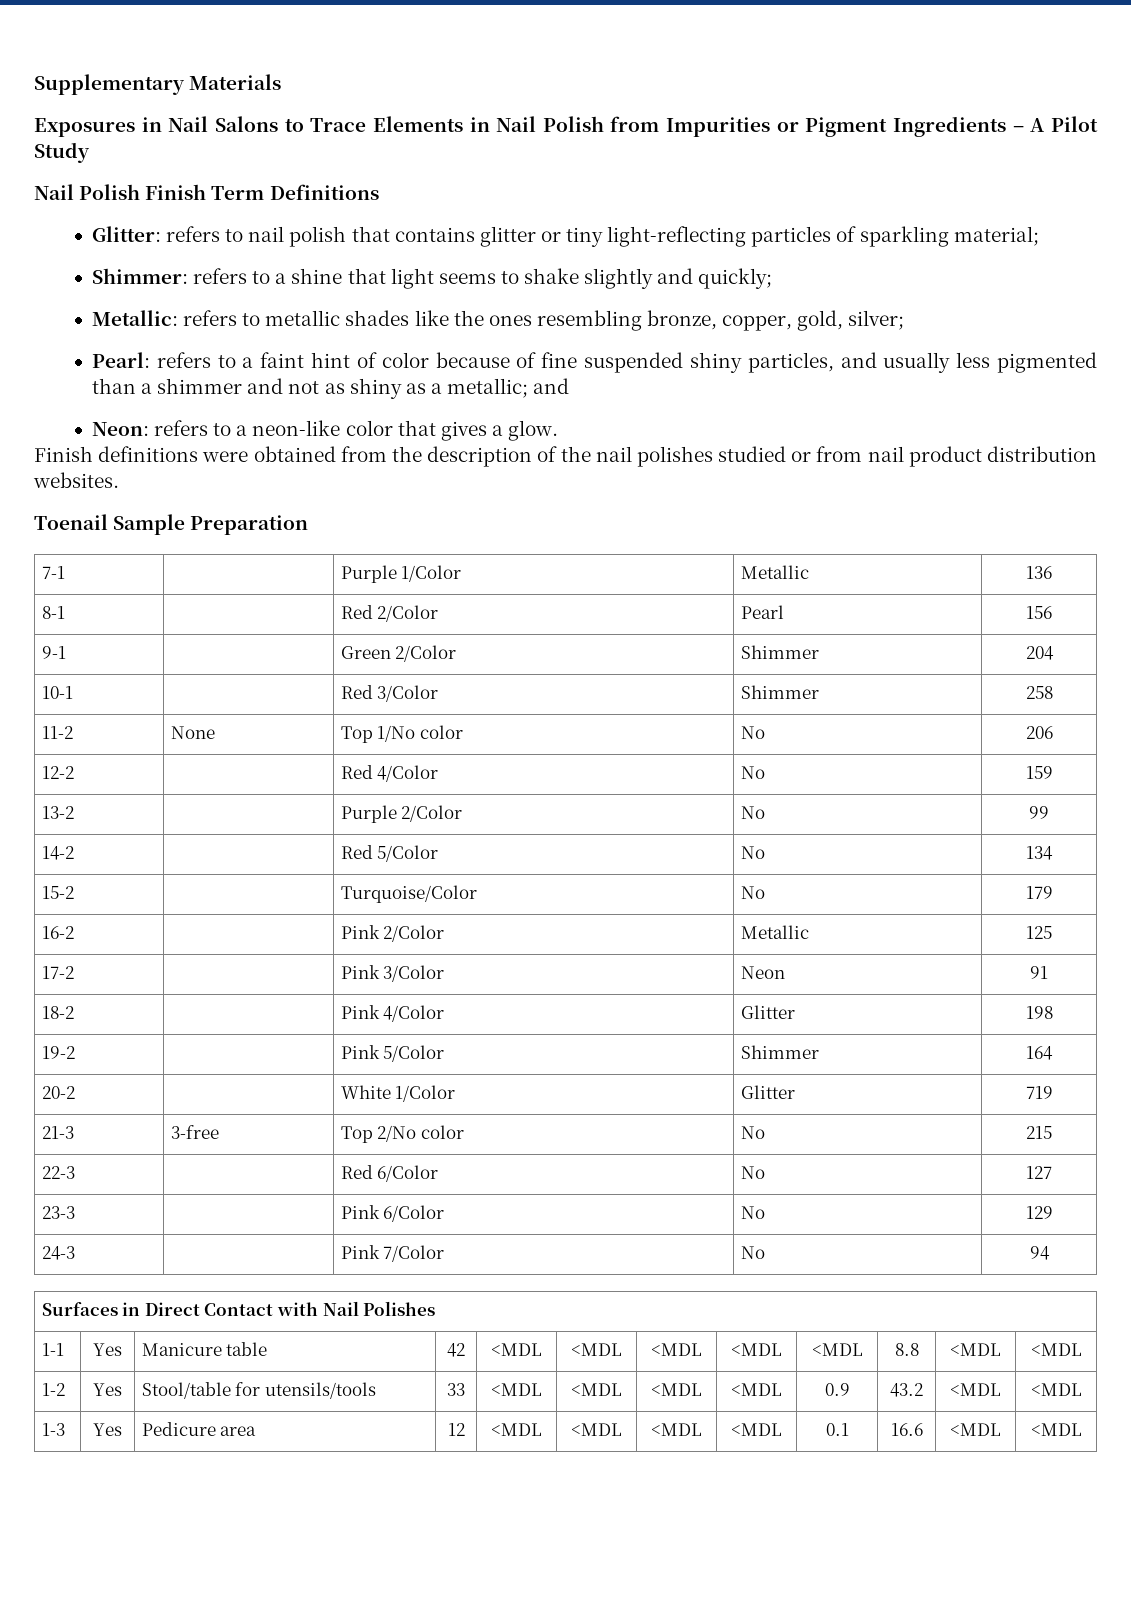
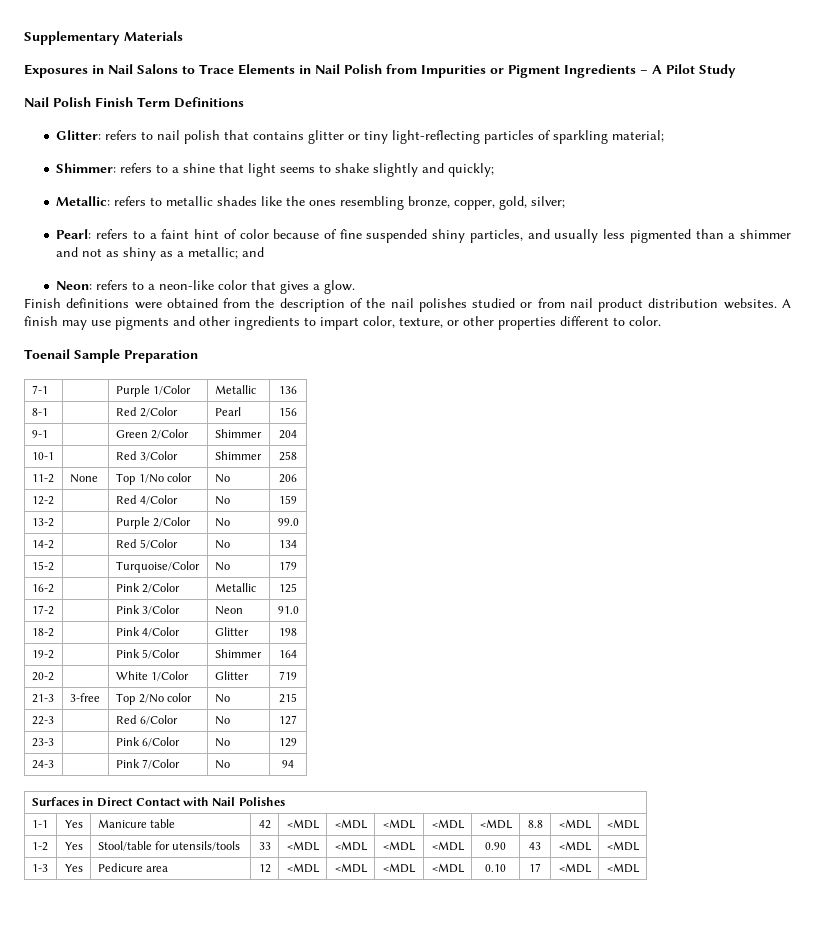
+ A finish may use pigments and other ingredients to impart color, texture, or other properties different to color.
- 13-2 | | Purple 2/Color | No | 99
+ 13-2 | | Purple 2/Color | No | 99.0
- 17-2 | | Pink 3/Color | Neon | 91
+ 17-2 | | Pink 3/Color | Neon | 91.0
- 1-2 | Yes | Stool/table for utensils/tools | 33 | <MDL | <MDL | <MDL | <MDL | 0.9 | 43.2 | <MDL | <MDL
+ 1-2 | Yes | Stool/table for utensils/tools | 33 | <MDL | <MDL | <MDL | <MDL | 0.90 | 43 | <MDL | <MDL
- 1-3 | Yes | Pedicure area | 12 | <MDL | <MDL | <MDL | <MDL | 0.1 | 16.6 | <MDL | <MDL
+ 1-3 | Yes | Pedicure area | 12 | <MDL | <MDL | <MDL | <MDL | 0.10 | 17 | <MDL | <MDL

